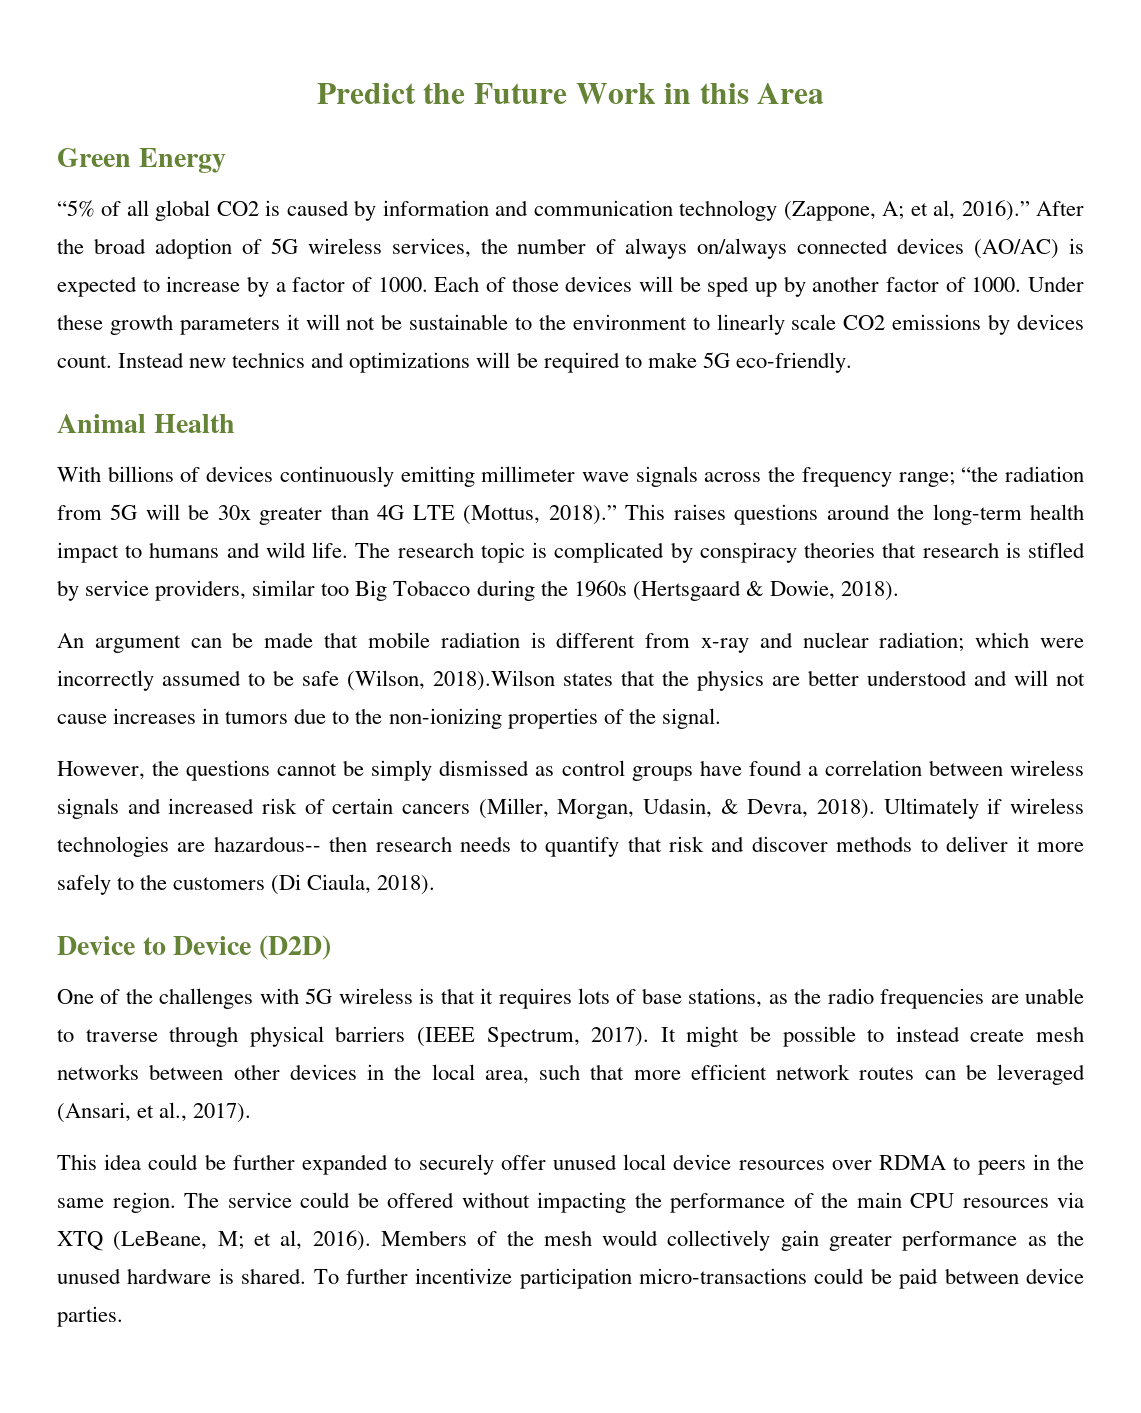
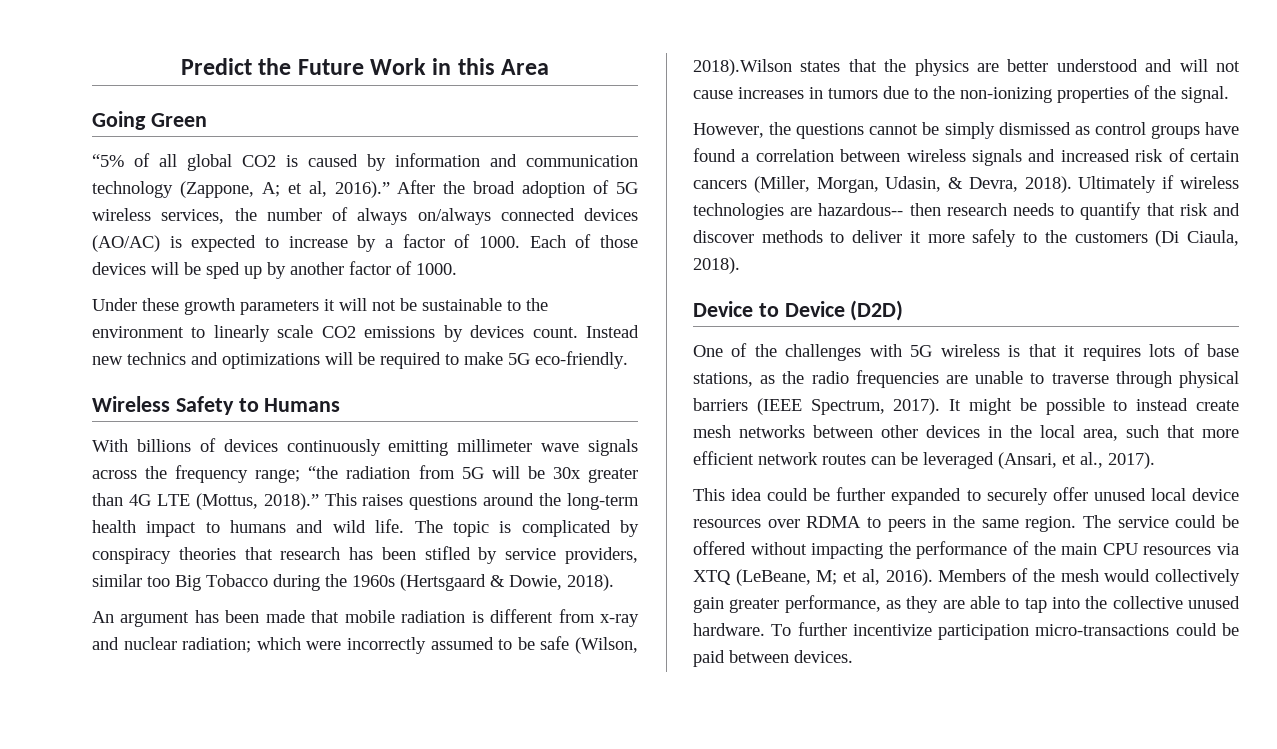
- Green Energy
+ Going Green
- Each of those devices will be sped up by another factor of 1000. Under these growth parameters it will not be sustainable to the environment to linearly scale CO2 emissions by devices count.
+ Each of those devices will be sped up by another factor of 1000.
+ Under these growth parameters it will not be sustainable to the environment to linearly scale CO2 emissions by devices count.
- Animal Health
+ Wireless Safety to Humans
- The research topic is complicated by conspiracy theories that research is stifled by service providers, similar too Big Tobacco during the 1960s (Hertsgaard & Dowie, 2018).
+ The topic is complicated by conspiracy theories that research has been stifled by service providers, similar too Big Tobacco during the 1960s (Hertsgaard & Dowie, 2018).
- An argument can be made that mobile radiation is different from x-ray and nuclear radiation; which were incorrectly assumed to be safe (Wilson, 2018).Wilson states that the physics are better understood and will not cause increases in tumors due to the non-ionizing properties of the signal.
+ An argument has been made that mobile radiation is different from x-ray and nuclear radiation; which were incorrectly assumed to be safe (Wilson, 2018).Wilson states that the physics are better understood and will not cause increases in tumors due to the non-ionizing properties of the signal.
- Members of the mesh would collectively gain greater performance as the unused hardware is shared.
+ Members of the mesh would collectively gain greater performance, as they are able to tap into the collective unused hardware.
- To further incentivize participation micro-transactions could be paid between device parties.
+ To further incentivize participation micro-transactions could be paid between devices.

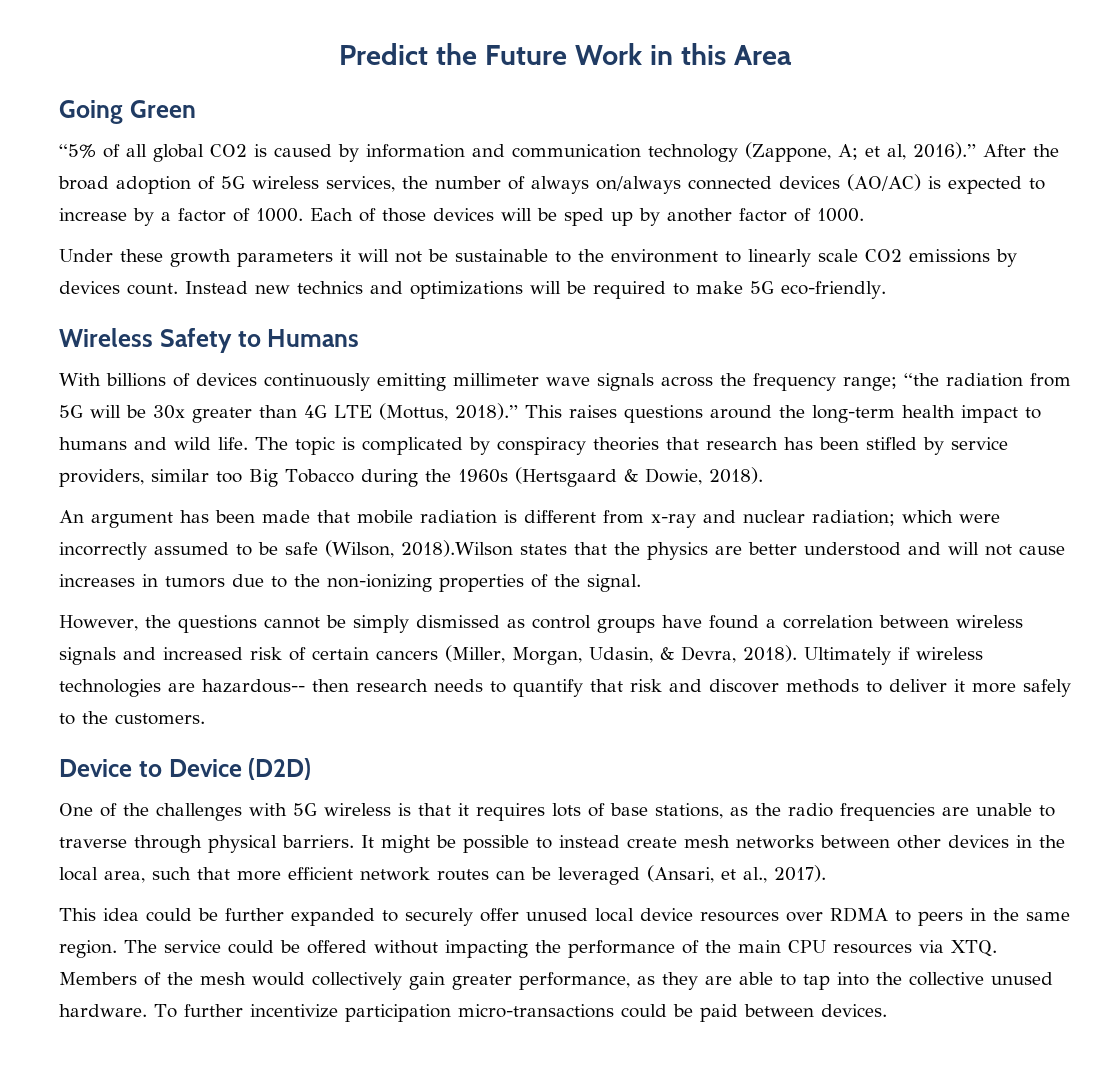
- Ultimately if wireless technologies are hazardous-- then research needs to quantify that risk and discover methods to deliver it more safely to the customers (Di Ciaula, 2018).
+ Ultimately if wireless technologies are hazardous-- then research needs to quantify that risk and discover methods to deliver it more safely to the customers.
- One of the challenges with 5G wireless is that it requires lots of base stations, as the radio frequencies are unable to traverse through physical barriers (IEEE Spectrum, 2017).
+ One of the challenges with 5G wireless is that it requires lots of base stations, as the radio frequencies are unable to traverse through physical barriers.
- The service could be offered without impacting the performance of the main CPU resources via XTQ (LeBeane, M; et al, 2016). Members of the mesh would collectively gain greater performance, as they are able to tap into the collective unused hardware.
+ The service could be offered without impacting the performance of the main CPU resources via XTQ. Members of the mesh would collectively gain greater performance, as they are able to tap into the collective unused hardware.

